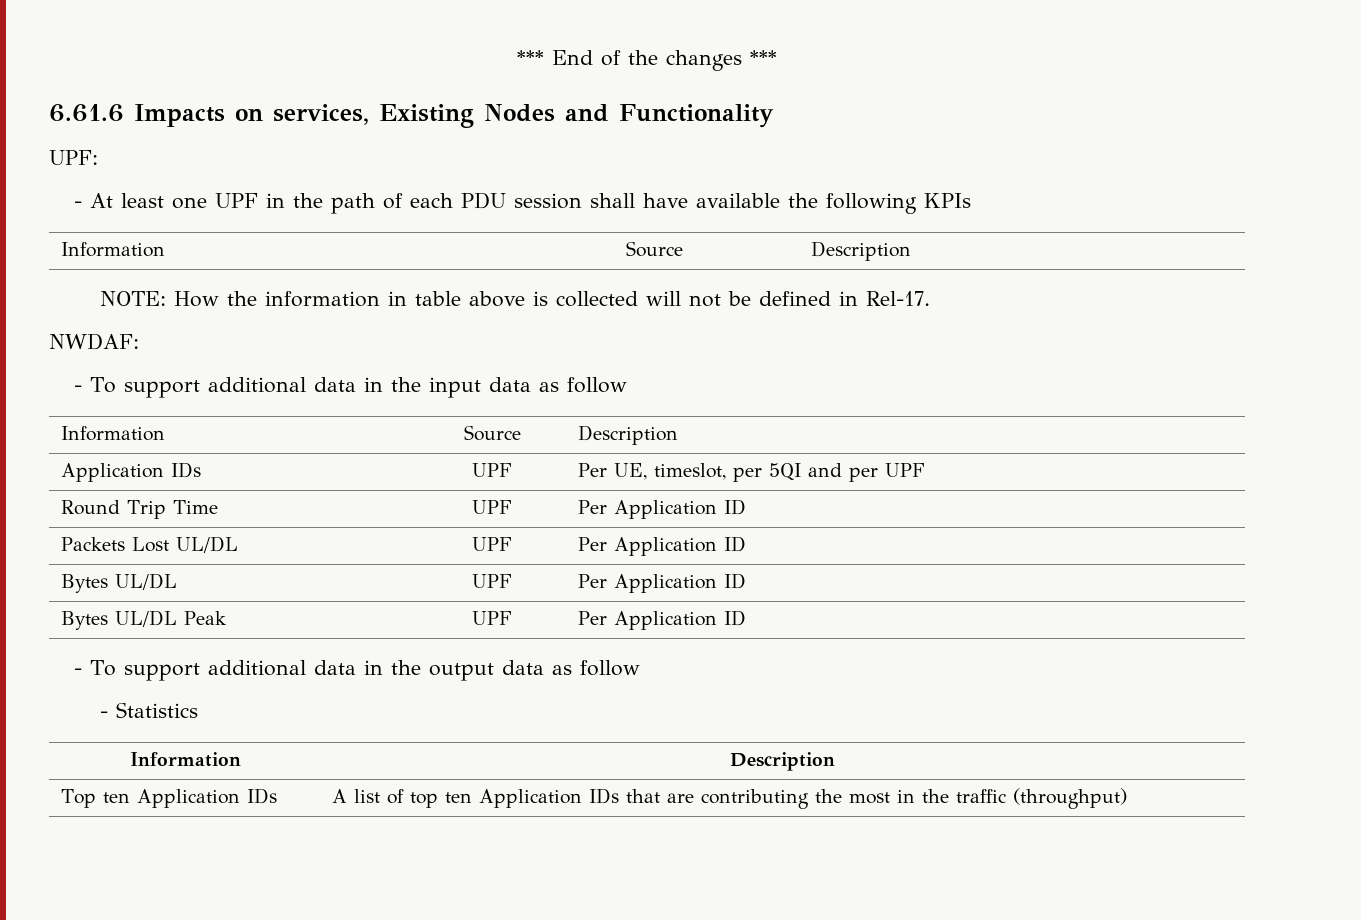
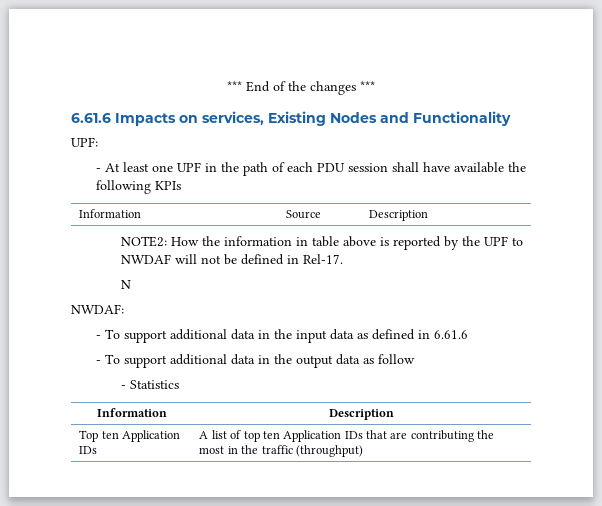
- NOTE: How the information in table above is collected will not be defined in Rel-17.
+ NOTE2: How the information in table above is reported by the UPF to NWDAF will not be defined in Rel-17.
+ N
- - To support additional data in the input data as follow
- Information | Source | Description
- Application IDs | UPF | Per UE, timeslot, per 5QI and per UPF
- Round Trip Time | UPF | Per Application ID
- Packets Lost UL/DL | UPF | Per Application ID
- Bytes UL/DL | UPF | Per Application ID
- Bytes UL/DL Peak | UPF | Per Application ID
+ - To support additional data in the input data as defined in 6.61.6

